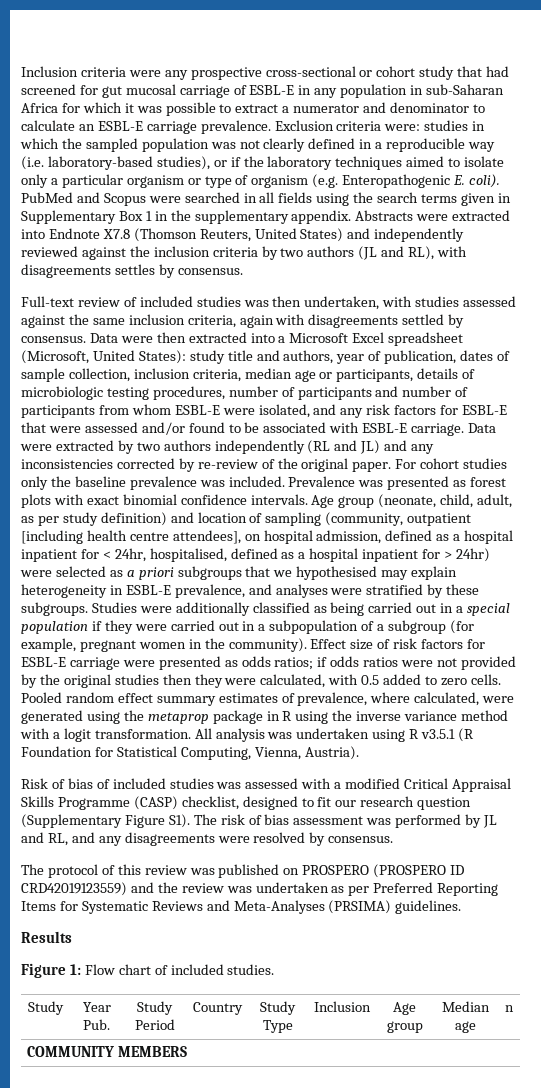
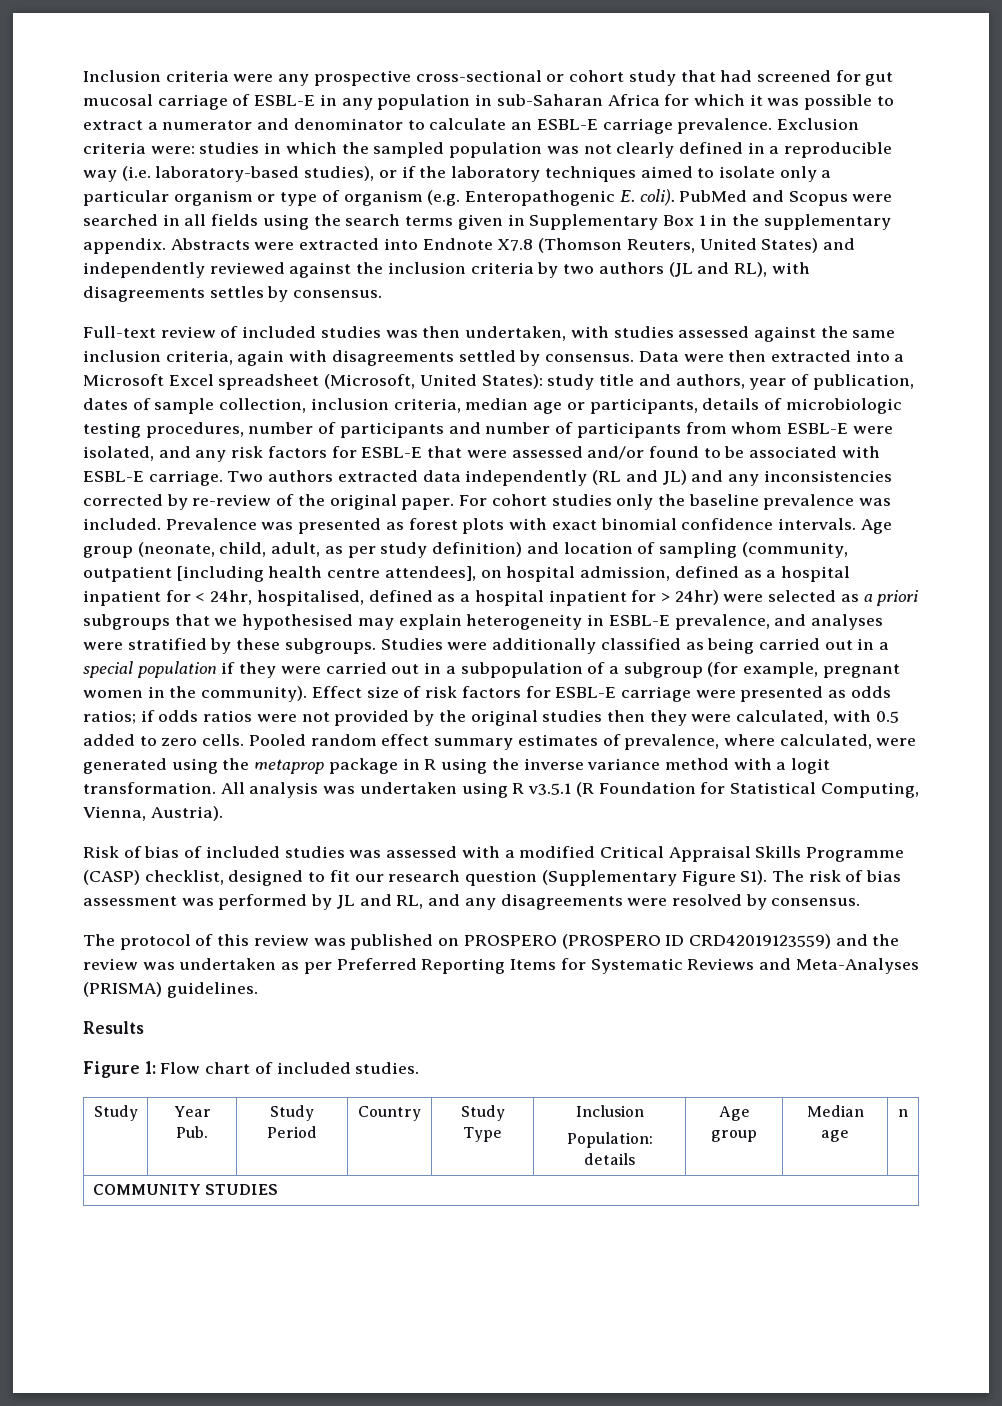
- Data were extracted by two authors independently (RL and JL) and any inconsistencies corrected by re-review of the original paper.
+ Two authors extracted data independently (RL and JL) and any inconsistencies corrected by re-review of the original paper.
- The protocol of this review was published on PROSPERO (PROSPERO ID CRD42019123559) and the review was undertaken as per Preferred Reporting Items for Systematic Reviews and Meta-Analyses (PRSIMA) guidelines.
+ The protocol of this review was published on PROSPERO (PROSPERO ID CRD42019123559) and the review was undertaken as per Preferred Reporting Items for Systematic Reviews and Meta-Analyses (PRISMA) guidelines.
- Study | Year Pub. | Study Period | Country | Study Type | Inclusion | Age group | Median age | n
+ Study | Year Pub. | Study Period | Country | Study Type | Inclusion
+ Population: details | Age group | Median age | n
- COMMUNITY MEMBERS
+ COMMUNITY STUDIES

